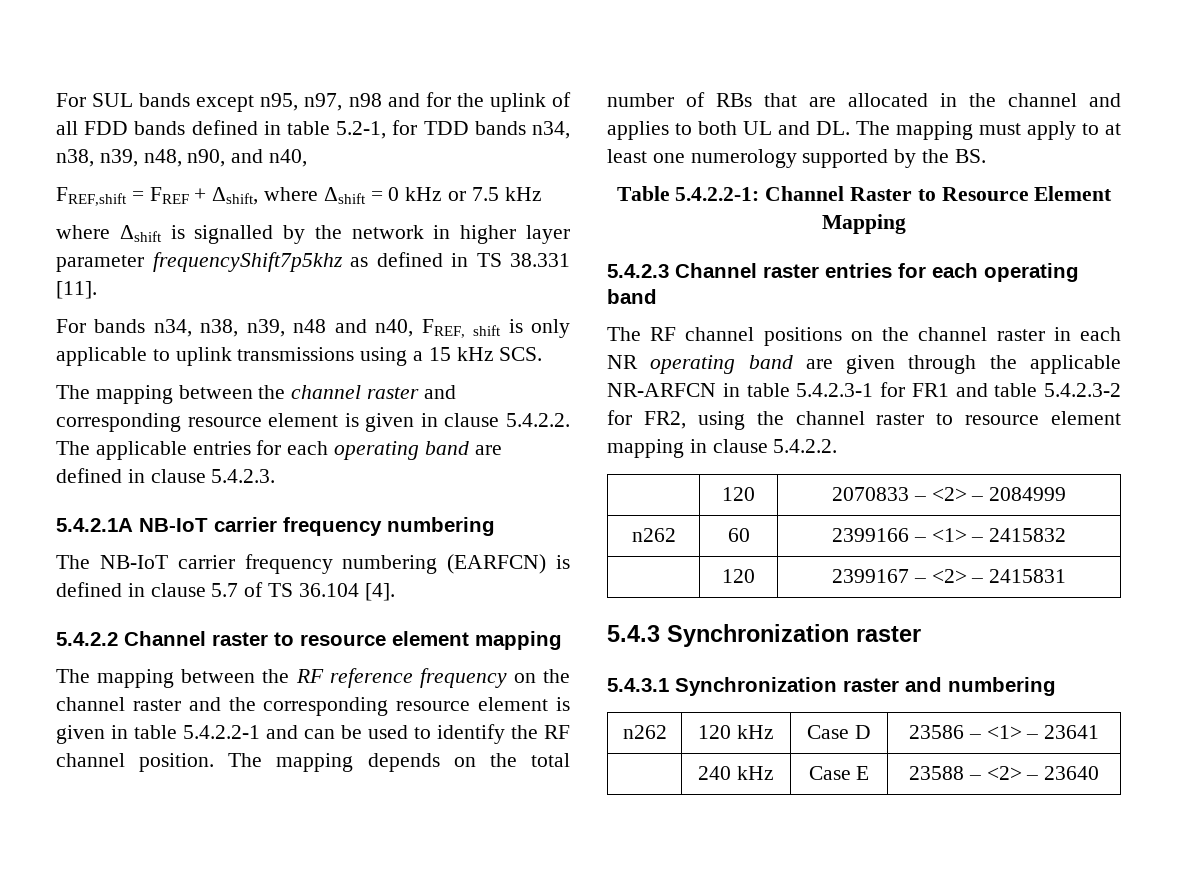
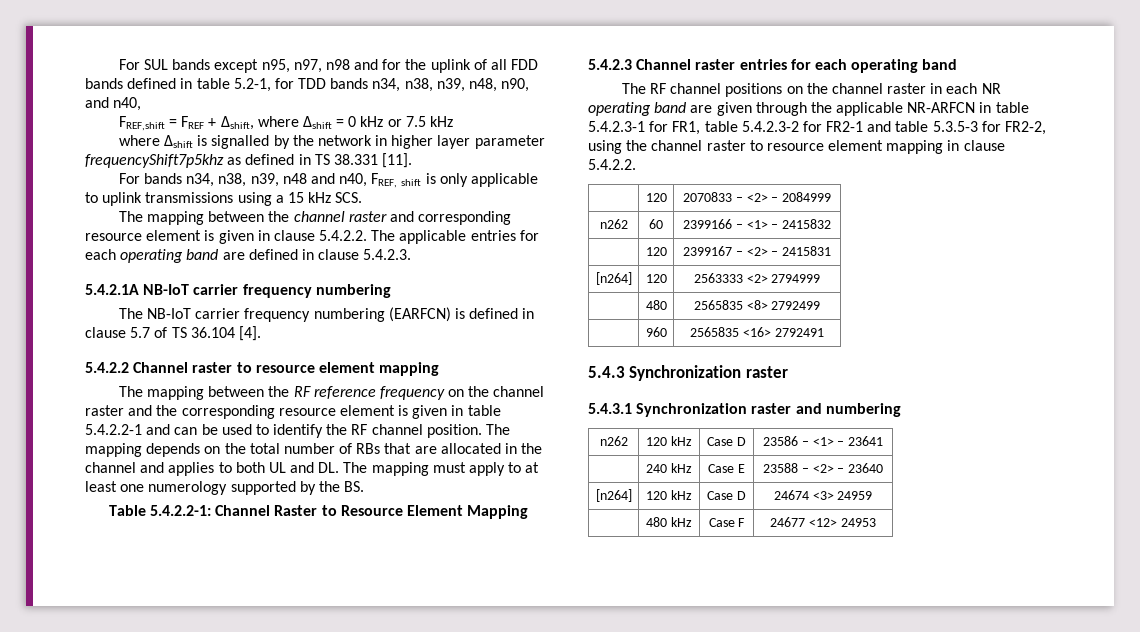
- The RF channel positions on the channel raster in each NR operating band are given through the applicable NR-ARFCN in table 5.4.2.3-1 for FR1 and table 5.4.2.3-2 for FR2, using the channel raster to resource element mapping in clause 5.4.2.2.
+ The RF channel positions on the channel raster in each NR operating band are given through the applicable NR-ARFCN in table 5.4.2.3-1 for FR1, table 5.4.2.3-2 for FR2-1 and table 5.3.5-3 for FR2-2, using the channel raster to resource element mapping in clause 5.4.2.2.
+ [n264] | 120 | 2563333 <2> 2794999
+ | 480 | 2565835 <8> 2792499
+ | 960 | 2565835 <16> 2792491
+ [n264] | 120 kHz | Case D | 24674 <3> 24959
+ | 480 kHz | Case F | 24677 <12> 24953

